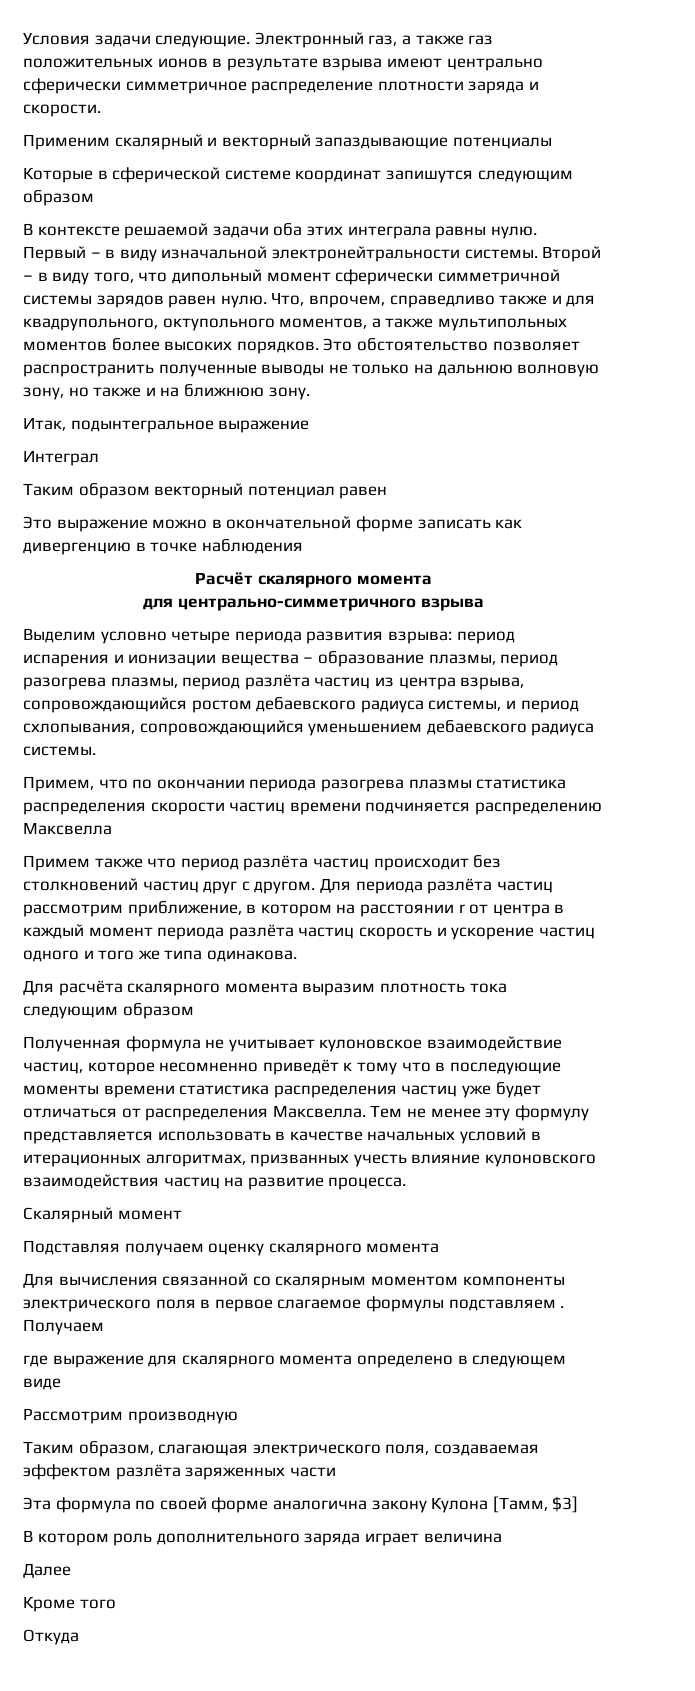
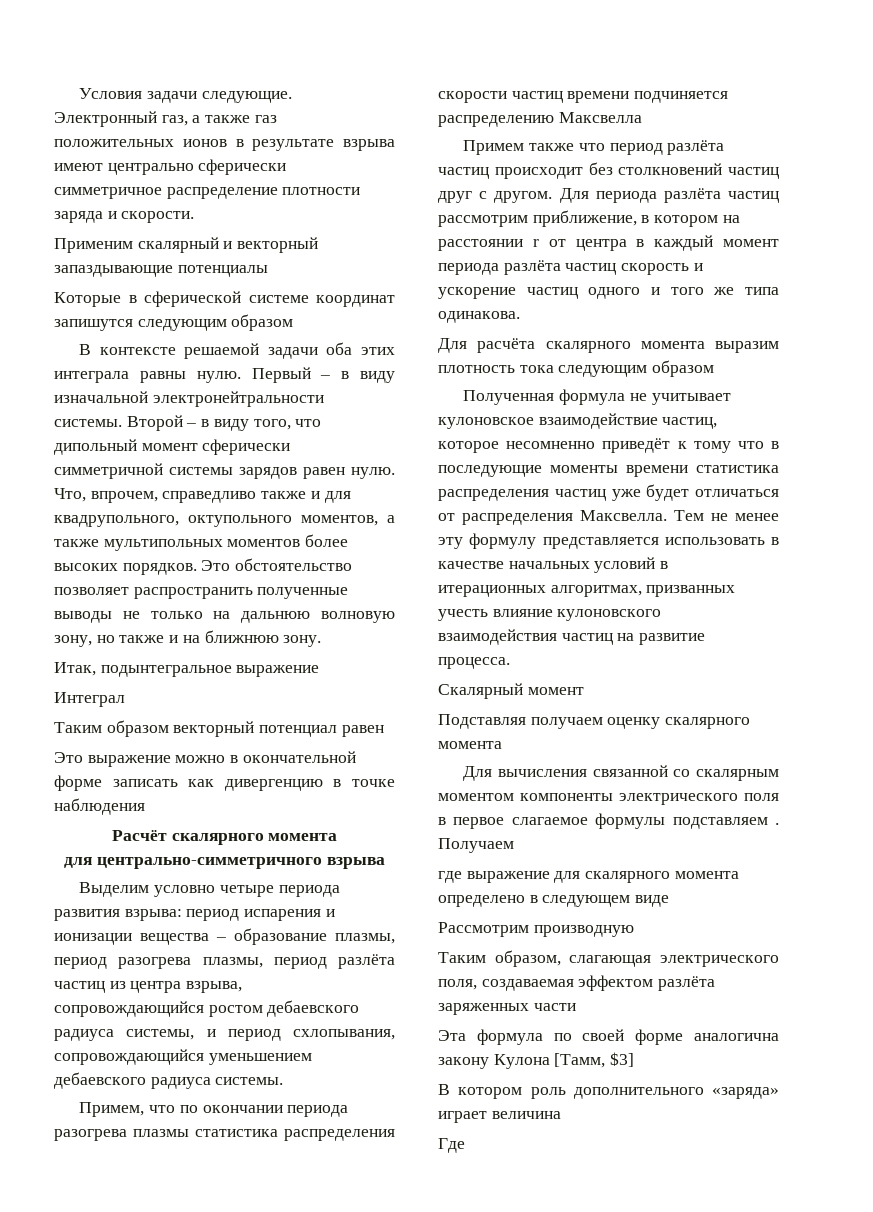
- В котором роль дополнительного заряда играет величина
+ В котором роль дополнительного «заряда» играет величина
- Далее
- Кроме того
- Откуда
+ Где

